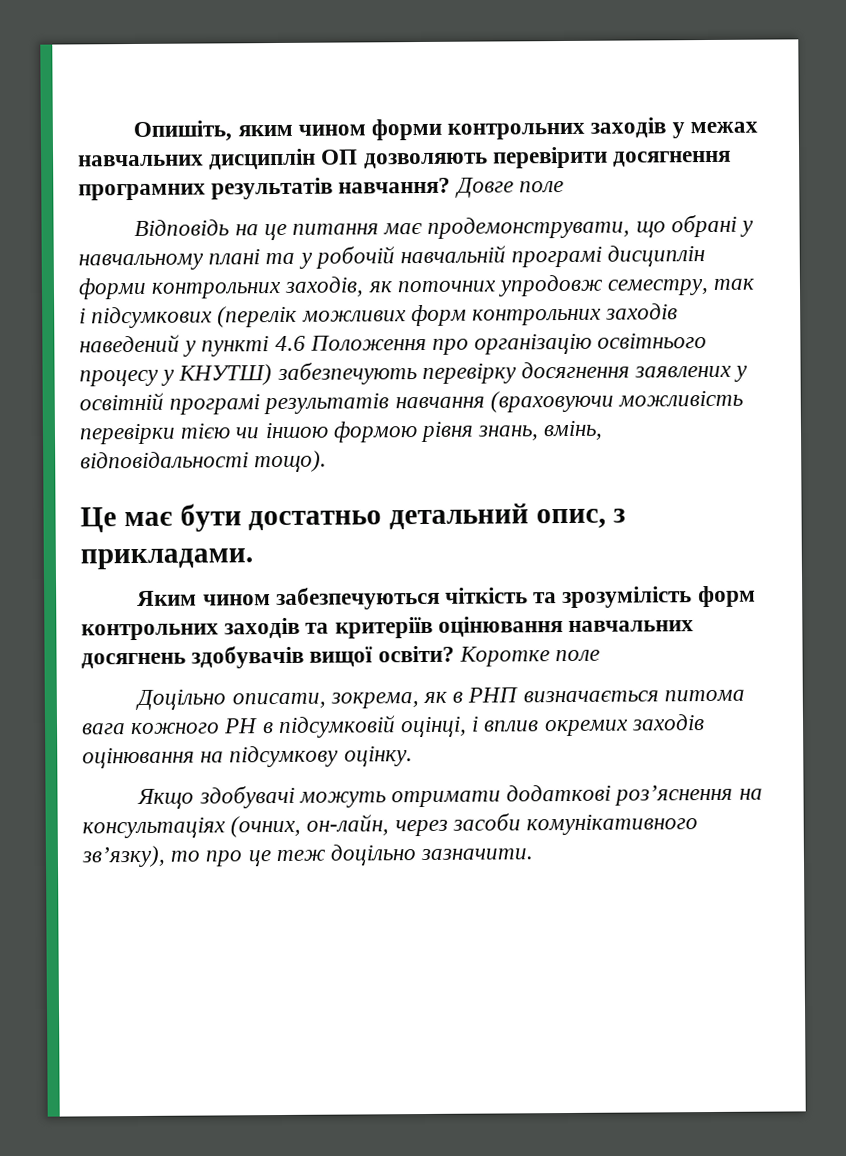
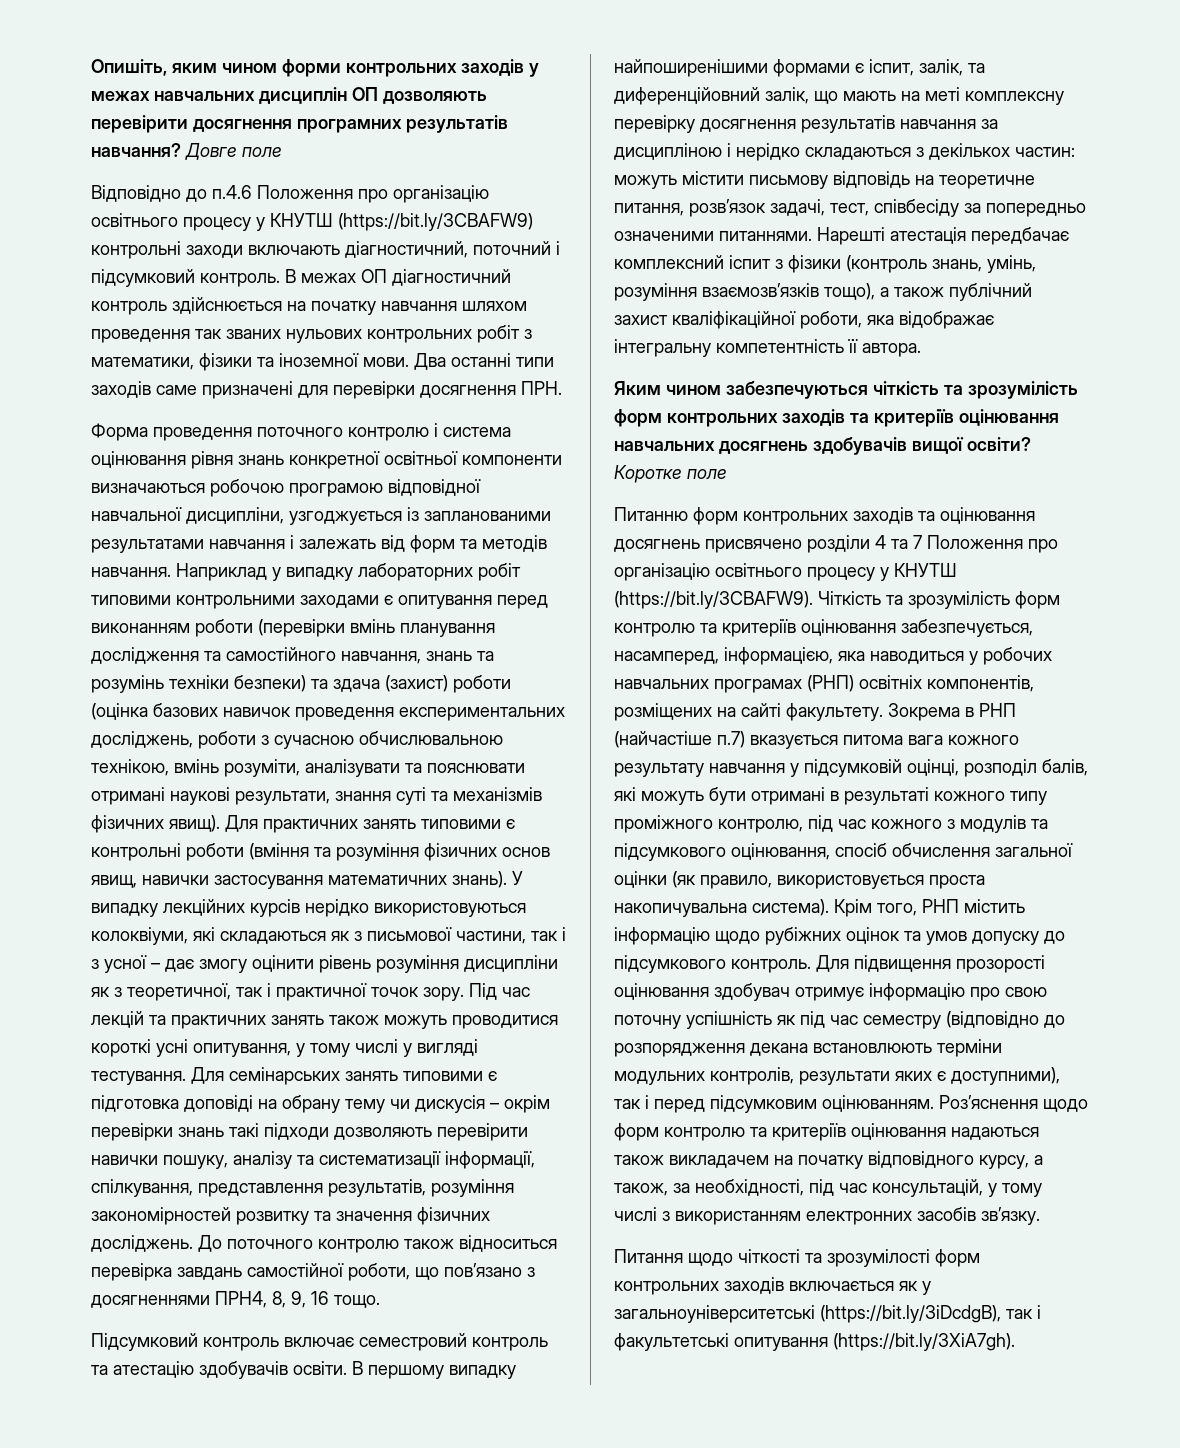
- Відповідь на це питання має продемонструвати, що обрані у навчальному плані та у робочій навчальній програмі дисциплін форми контрольних заходів, як поточних упродовж семестру, так і підсумкових (перелік можливих форм контрольних заходів наведений у пункті 4.6 Положення про організацію освітнього процесу у КНУТШ) забезпечують перевірку досягнення заявлених у освітній програмі результатів навчання (враховуючи можливість перевірки тією чи іншою формою рівня знань, вмінь, відповідальності тощо).
- Це має бути достатньо детальний опис, з прикладами.
+ Відповідно до п.4.6 Положення про організацію освітнього процесу у КНУТШ (https://bit.ly/3CBAFW9) контрольні заходи включають діагностичний, поточний і підсумковий контроль. В межах ОП діагностичний контроль здійснюється на початку навчання шляхом проведення так званих нульових контрольних робіт з математики, фізики та іноземної мови. Два останні типи заходів саме призначені для перевірки досягнення ПРН.
+ Форма проведення поточного контролю і система оцінювання рівня знань конкретної освітньої компоненти визначаються робочою програмою відповідної навчальної дисципліни, узгоджується із запланованими результатами навчання і залежать від форм та методів навчання. Наприклад у випадку лабораторних робіт типовими контрольними заходами є опитування перед виконанням роботи (перевірки вмінь планування дослідження та самостійного навчання, знань та розумінь техніки безпеки) та здача (захист) роботи (оцінка базових навичок проведення експериментальних досліджень, роботи з сучасною обчислювальною технікою, вмінь розуміти, аналізувати та пояснювати отримані наукові результати, знання суті та механізмів фізичних явищ). Для практичних занять типовими є контрольні роботи (вміння та розуміння фізичних основ явищ, навички застосування математичних знань). У випадку лекційних курсів нерідко використовуються колоквіуми, які складаються як з письмової частини, так і з усної – дає змогу оцінити рівень розуміння дисципліни як з теоретичної, так і практичної точок зору. Під час лекцій та практичних занять також можуть проводитися короткі усні опитування, у тому числі у вигляді тестування. Для семінарських занять типовими є підготовка доповіді на обрану тему чи дискусія – окрім перевірки знань такі підходи дозволяють перевірити навички пошуку, аналізу та систематизації інформації, спілкування, представлення результатів, розуміння закономірностей розвитку та значення фізичних досліджень. До поточного контролю також відноситься перевірка завдань самостійної роботи, що пов’язано з досягненнями ПРН4, 8, 9, 16 тощо.
+ Підсумковий контроль включає семестровий контроль та атестацію здобувачів освіти. В першому випадку найпоширенішими формами є іспит, залік, та диференційовний залік, що мають на меті комплексну перевірку досягнення результатів навчання за дисципліною і нерідко складаються з декількох частин: можуть містити письмову відповідь на теоретичне питання, розв’язок задачі, тест, співбесіду за попередньо означеними питаннями. Нарешті атестація передбачає комплексний іспит з фізики (контроль знань, умінь, розуміння взаємозв’язків тощо), а також публічний захист кваліфікаційної роботи, яка відображає інтегральну компетентність її автора.
- Доцільно описати, зокрема, як в РНП визначається питома вага кожного РН в підсумковій оцінці, і вплив окремих заходів оцінювання на підсумкову оцінку.
- Якщо здобувачі можуть отримати додаткові роз’яснення на консультаціях (очних, он-лайн, через засоби комунікативного зв’язку), то про це теж доцільно зазначити.
+ Питанню форм контрольних заходів та оцінювання досягнень присвячено розділи 4 та 7 Положення про організацію освітнього процесу у КНУТШ (https://bit.ly/3CBAFW9). Чіткість та зрозумілість форм контролю та критеріїв оцінювання забезпечується, насамперед, інформацією, яка наводиться у робочих навчальних програмах (РНП) освітніх компонентів, розміщених на сайті факультету. Зокрема в РНП (найчастіше п.7) вказується питома вага кожного результату навчання у підсумковій оцінці, розподіл балів, які можуть бути отримані в результаті кожного типу проміжного контролю, під час кожного з модулів та підсумкового оцінювання, спосіб обчислення загальної оцінки (як правило, використовується проста накопичувальна система). Крім того, РНП містить інформацію щодо рубіжних оцінок та умов допуску до підсумкового контроль. Для підвищення прозорості оцінювання здобувач отримує інформацію про свою поточну успішність як під час семестру (відповідно до розпорядження декана встановлюють терміни модульних контролів, результати яких є доступними), так і перед підсумковим оцінюванням. Роз’яснення щодо форм контролю та критеріїв оцінювання надаються також викладачем на початку відповідного курсу, а також, за необхідності, під час консультацій, у тому числі з використанням електронних засобів зв’язку.
+ Питання щодо чіткості та зрозумілості форм контрольних заходів включається як у загальноуніверситетські (https://bit.ly/3iDcdgB), так і факультетські опитування (https://bit.ly/3XiA7gh).

